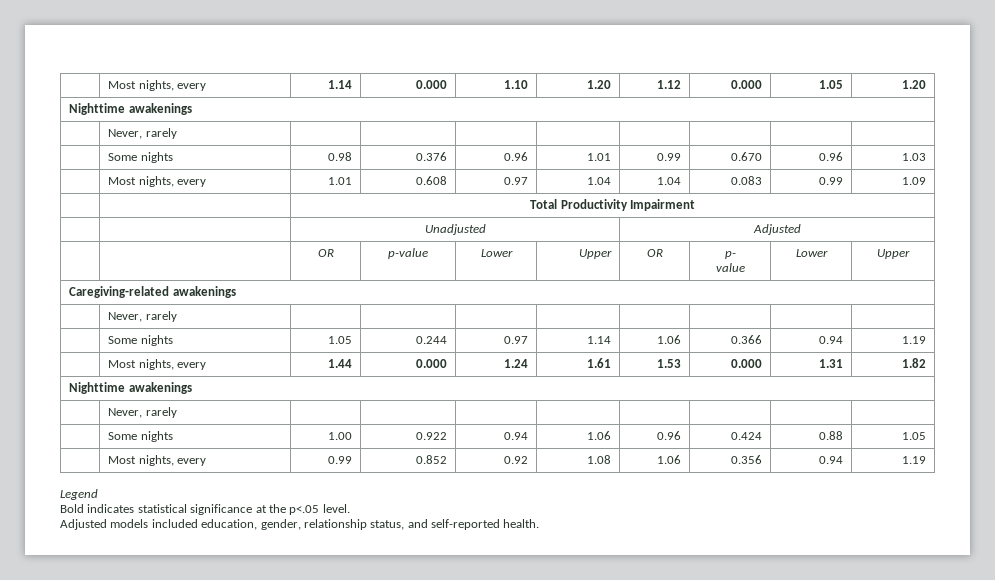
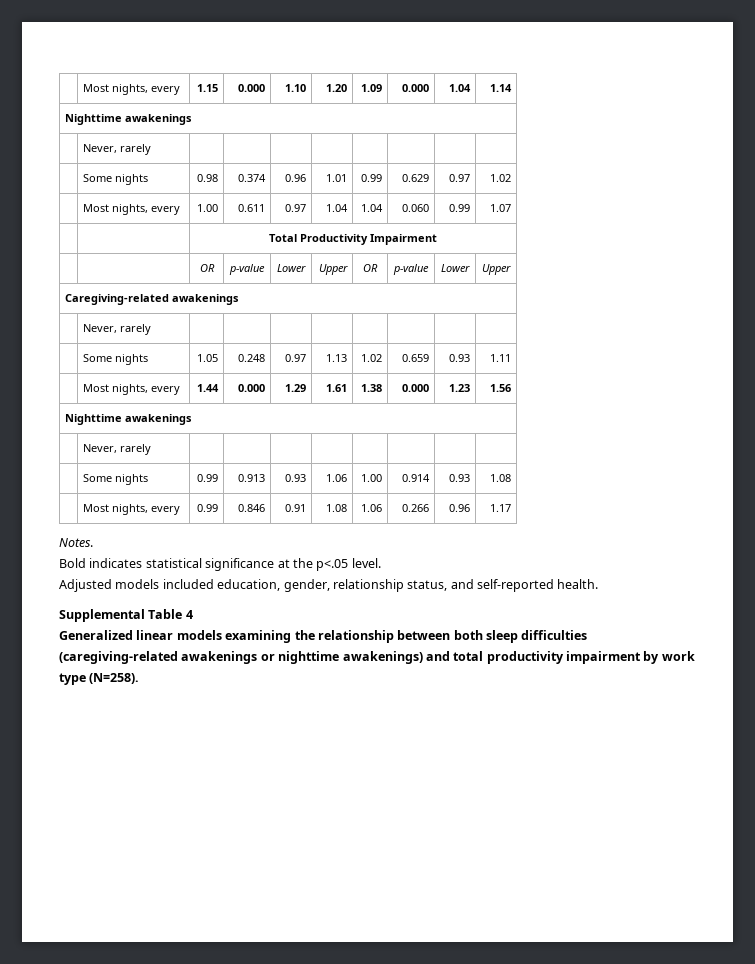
- | Most nights, every | 1.14 | 0.000 | 1.10 | 1.20 | 1.12 | 0.000 | 1.05 | 1.20
+ | Most nights, every | 1.15 | 0.000 | 1.10 | 1.20 | 1.09 | 0.000 | 1.04 | 1.14
- | Some nights | 0.98 | 0.376 | 0.96 | 1.01 | 0.99 | 0.670 | 0.96 | 1.03
- | Most nights, every | 1.01 | 0.608 | 0.97 | 1.04 | 1.04 | 0.083 | 0.99 | 1.09
+ | Some nights | 0.98 | 0.374 | 0.96 | 1.01 | 0.99 | 0.629 | 0.97 | 1.02
+ | Most nights, every | 1.00 | 0.611 | 0.97 | 1.04 | 1.04 | 0.060 | 0.99 | 1.07
- | | Unadjusted | Adjusted
- | | OR | p-value | Lower | Upper | OR | p-
- value | Lower | Upper
+ | | OR | p-value | Lower | Upper | OR | p-value | Lower | Upper
- | Some nights | 1.05 | 0.244 | 0.97 | 1.14 | 1.06 | 0.366 | 0.94 | 1.19
+ | Some nights | 1.05 | 0.248 | 0.97 | 1.13 | 1.02 | 0.659 | 0.93 | 1.11
- | Most nights, every | 1.44 | 0.000 | 1.24 | 1.61 | 1.53 | 0.000 | 1.31 | 1.82
+ | Most nights, every | 1.44 | 0.000 | 1.29 | 1.61 | 1.38 | 0.000 | 1.23 | 1.56
  Nighttime awakenings
  | Never, rarely | | | | | | | |
- | Some nights | 1.00 | 0.922 | 0.94 | 1.06 | 0.96 | 0.424 | 0.88 | 1.05
+ | Some nights | 0.99 | 0.913 | 0.93 | 1.06 | 1.00 | 0.914 | 0.93 | 1.08
- | Most nights, every | 0.99 | 0.852 | 0.92 | 1.08 | 1.06 | 0.356 | 0.94 | 1.19
- Legend
+ | Most nights, every | 0.99 | 0.846 | 0.91 | 1.08 | 1.06 | 0.266 | 0.96 | 1.17
+ Notes.
+ Supplemental Table 4
+ Generalized linear models examining the relationship between both sleep difficulties (caregiving-related awakenings or nighttime awakenings) and total productivity impairment by work type (N=258).

